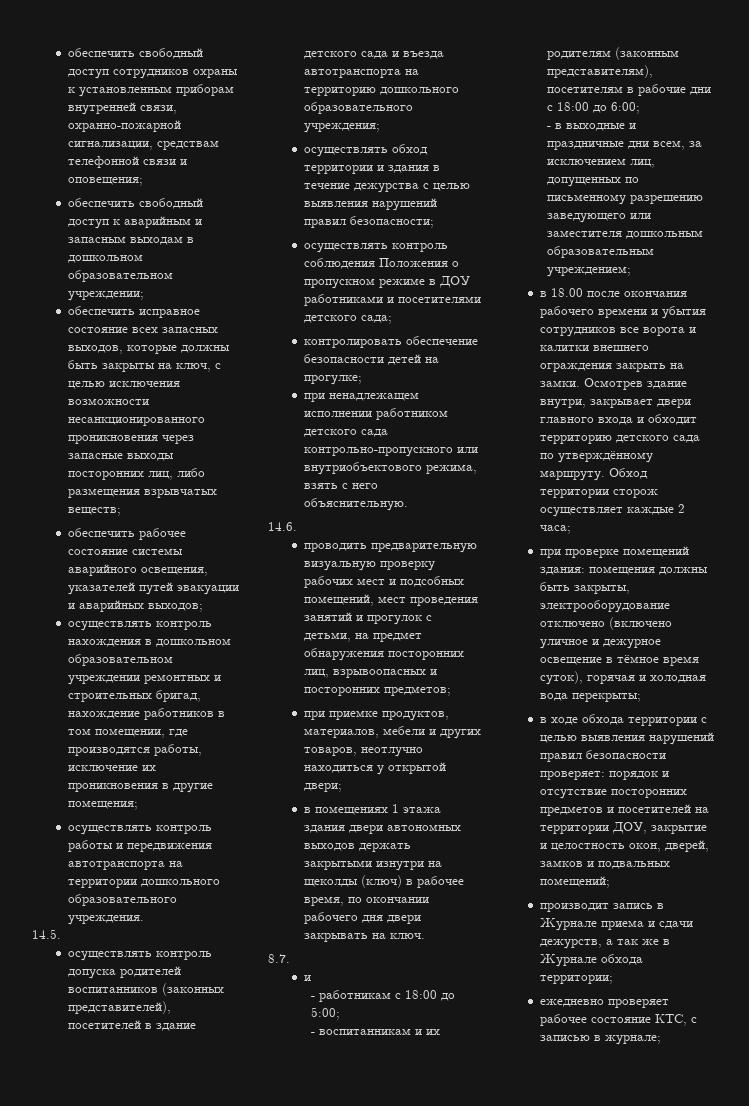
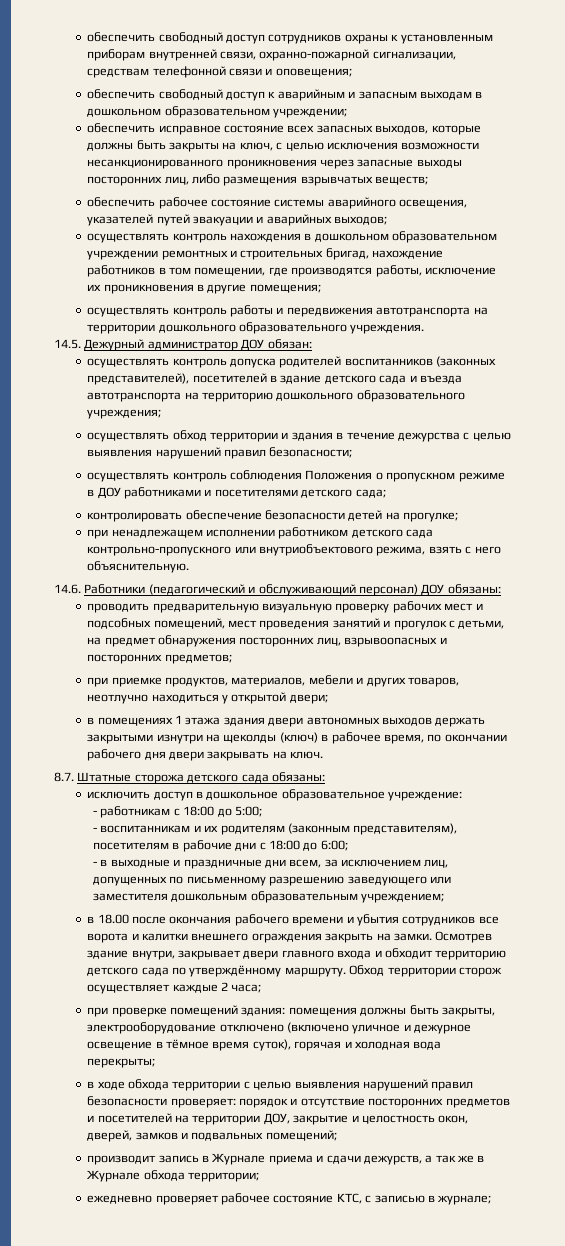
- 14.5.
+ 14.5. Дежурный администратор ДОУ обязан:
- 14.6.
+ 14.6. Работники (педагогический и обслуживающий персонал) ДОУ обязаны:
- 8.7.
- и
+ 8.7. Штатные сторожа детского сада обязаны:
+ исключить доступ в дошкольное образовательное учреждение:

